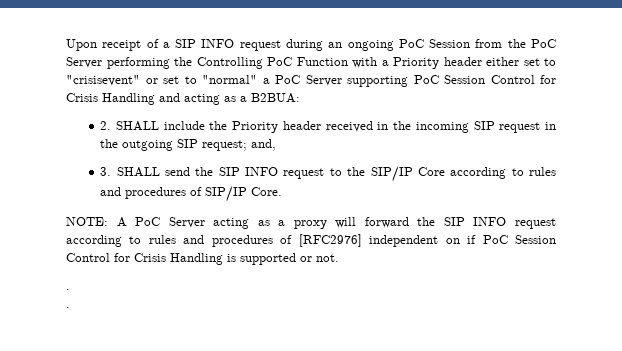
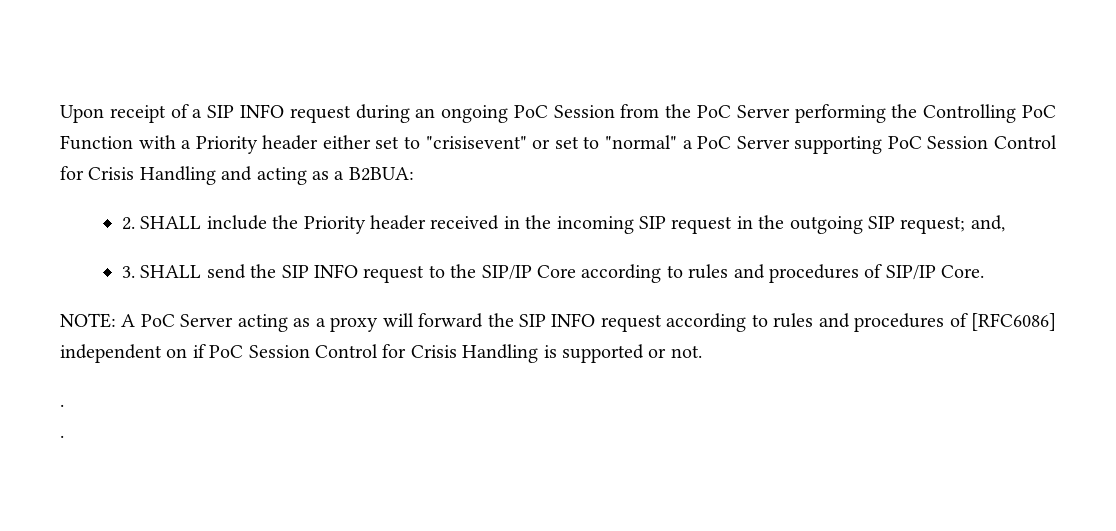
- NOTE: A PoC Server acting as a proxy will forward the SIP INFO request according to rules and procedures of [RFC2976] independent on if PoC Session Control for Crisis Handling is supported or not.
+ NOTE: A PoC Server acting as a proxy will forward the SIP INFO request according to rules and procedures of [RFC6086] independent on if PoC Session Control for Crisis Handling is supported or not.

